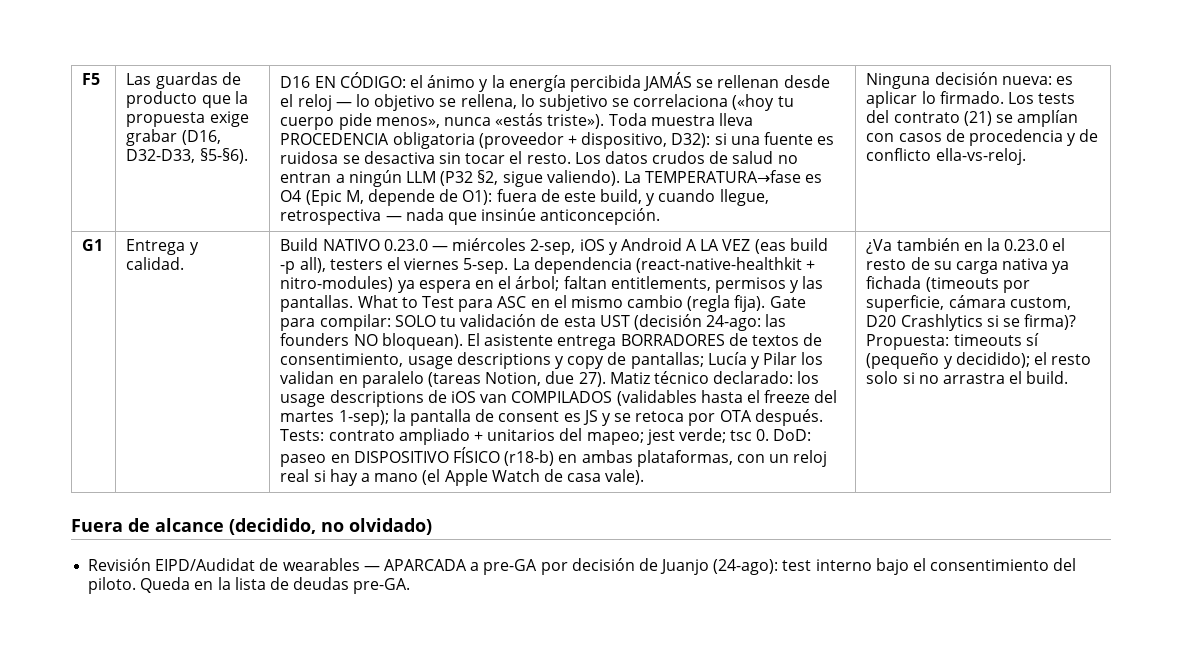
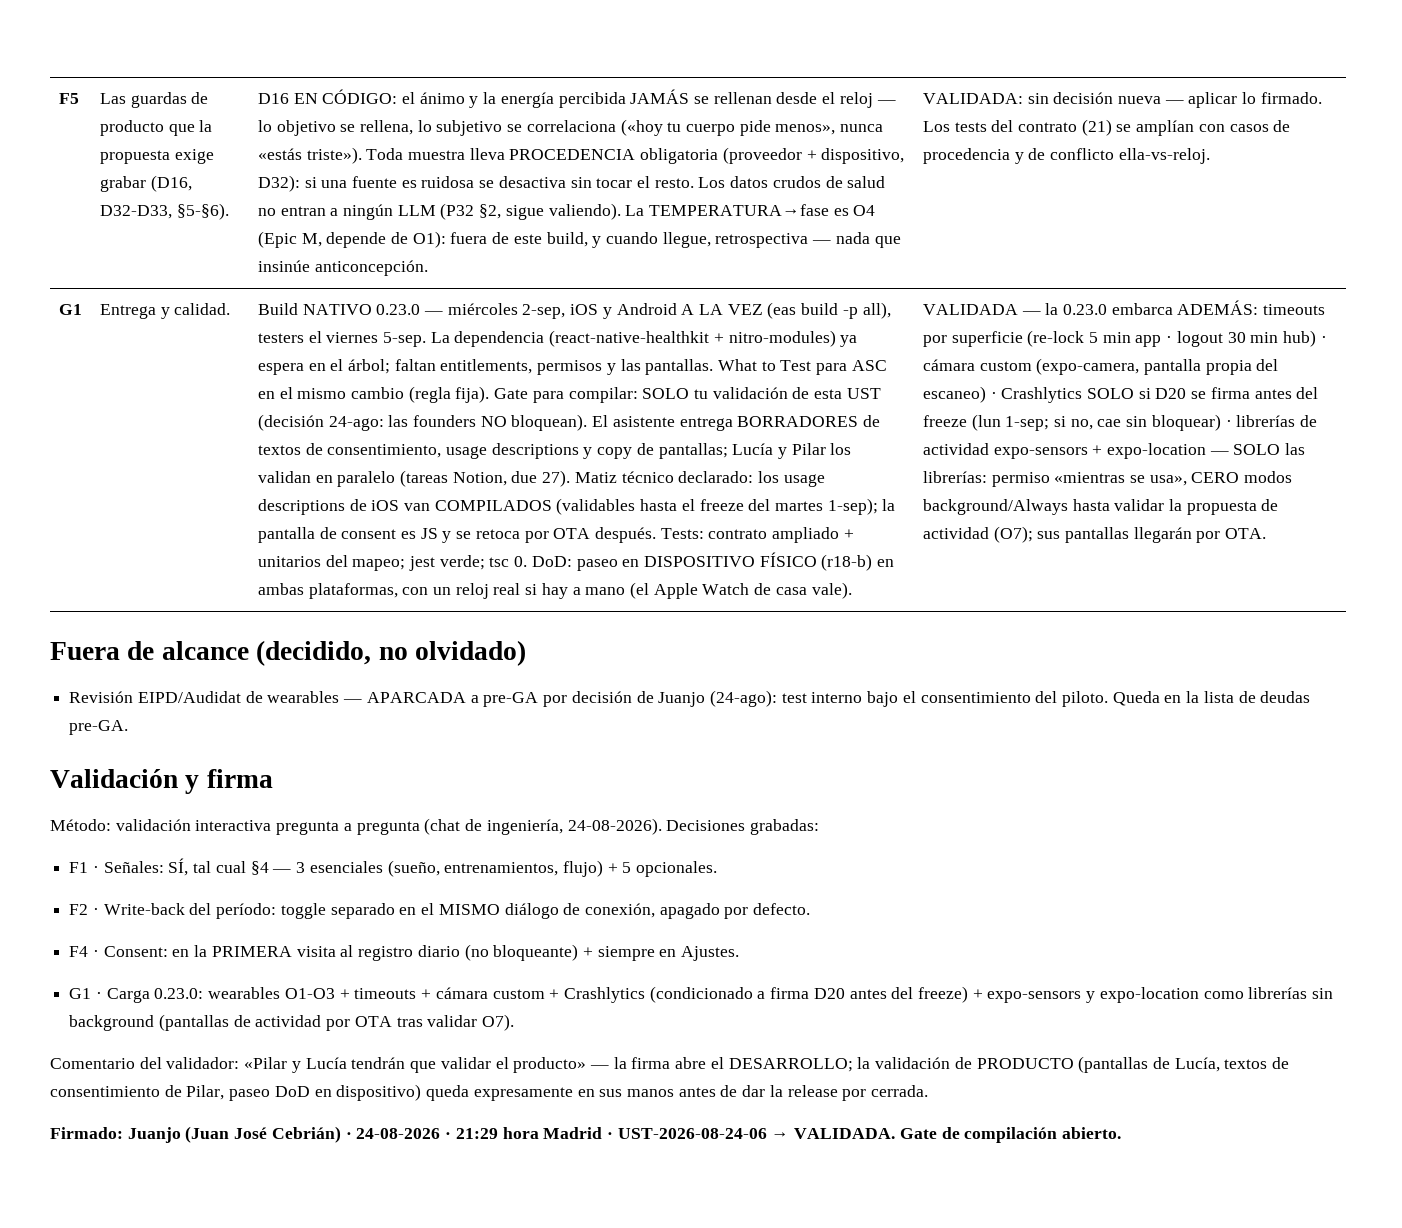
- Ninguna decisión nueva: es aplicar lo firmado.
+ VALIDADA: sin decisión nueva — aplicar lo firmado.
- ¿Va también en la 0.23.0 el resto de su carga nativa ya fichada (timeouts por superficie, cámara custom, D20 Crashlytics si se firma)? Propuesta: timeouts sí (pequeño y decidido); el resto solo si no arrastra el build.
+ VALIDADA — la 0.23.0 embarca ADEMÁS: timeouts por superficie (re-lock 5 min app · logout 30 min hub) · cámara custom (expo-camera, pantalla propia del escaneo) · Crashlytics SOLO si D20 se firma antes del freeze (lun 1-sep; si no, cae sin bloquear) · librerías de actividad expo-sensors + expo-location — SOLO las librerías: permiso «mientras se usa», CERO modos background/Always hasta validar la propuesta de actividad (O7); sus pantallas llegarán por OTA.
+ Validación y firma
+ Método: validación interactiva pregunta a pregunta (chat de ingeniería, 24-08-2026). Decisiones grabadas:
+ F1 · Señales: SÍ, tal cual §4 — 3 esenciales (sueño, entrenamientos, flujo) + 5 opcionales.
+ F2 · Write-back del período: toggle separado en el MISMO diálogo de conexión, apagado por defecto.
+ F4 · Consent: en la PRIMERA visita al registro diario (no bloqueante) + siempre en Ajustes.
+ G1 · Carga 0.23.0: wearables O1-O3 + timeouts + cámara custom + Crashlytics (condicionado a firma D20 antes del freeze) + expo-sensors y expo-location como librerías sin background (pantallas de actividad por OTA tras validar O7).
+ Comentario del validador: «Pilar y Lucía tendrán que validar el producto» — la firma abre el DESARROLLO; la validación de PRODUCTO (pantallas de Lucía, textos de consentimiento de Pilar, paseo DoD en dispositivo) queda expresamente en sus manos antes de dar la release por cerrada.
+ Firmado: Juanjo (Juan José Cebrián) · 24-08-2026 · 21:29 hora Madrid · UST-2026-08-24-06 → VALIDADA. Gate de compilación abierto.

